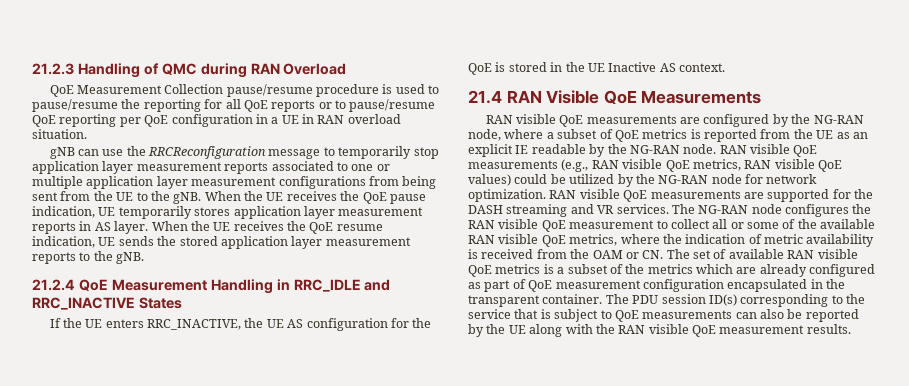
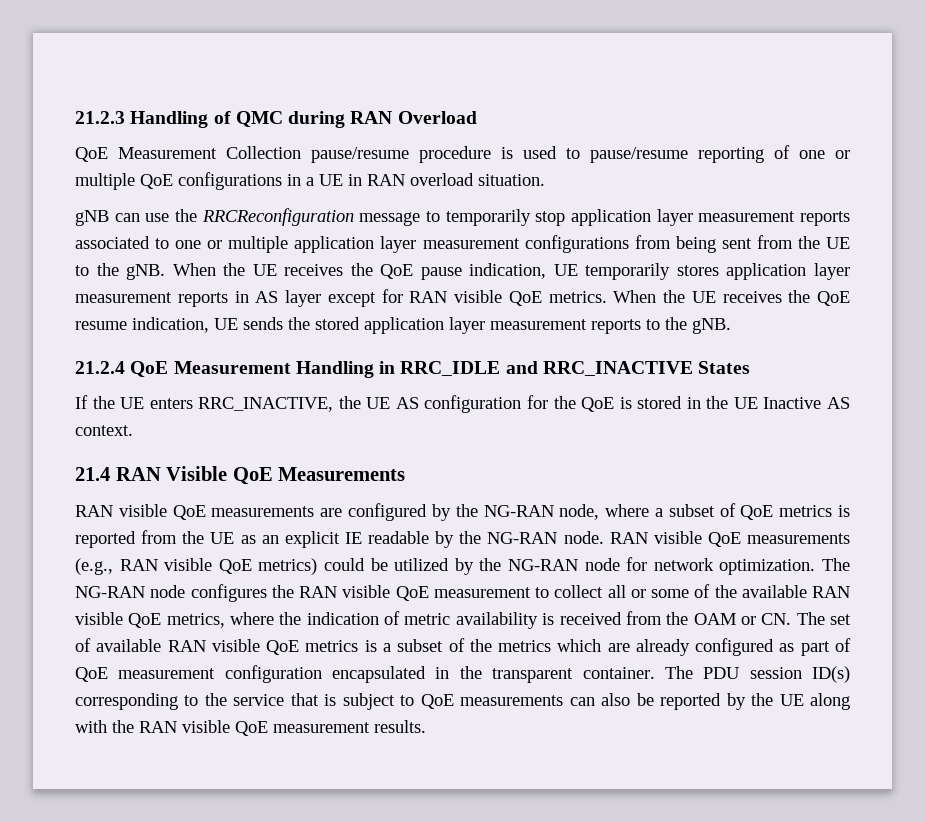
- QoE Measurement Collection pause/resume procedure is used to pause/resume the reporting for all QoE reports or to pause/resume QoE reporting per QoE configuration in a UE in RAN overload situation.
+ QoE Measurement Collection pause/resume procedure is used to pause/resume reporting of one or multiple QoE configurations in a UE in RAN overload situation.
- When the UE receives the QoE pause indication, UE temporarily stores application layer measurement reports in AS layer.
+ When the UE receives the QoE pause indication, UE temporarily stores application layer measurement reports in AS layer except for RAN visible QoE metrics.
- RAN visible QoE measurements (e.g., RAN visible QoE metrics, RAN visible QoE values) could be utilized by the NG-RAN node for network optimization.
+ RAN visible QoE measurements (e.g., RAN visible QoE metrics) could be utilized by the NG-RAN node for network optimization.
- RAN visible QoE measurements are supported for the DASH streaming and VR services.

